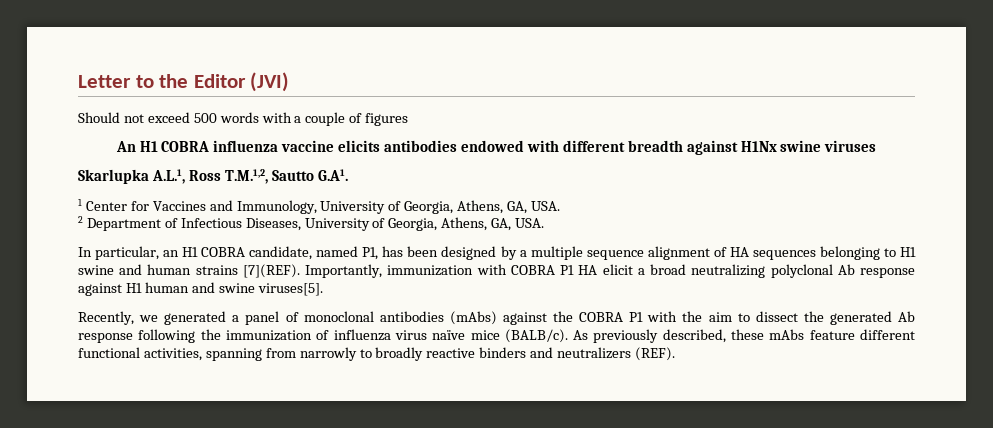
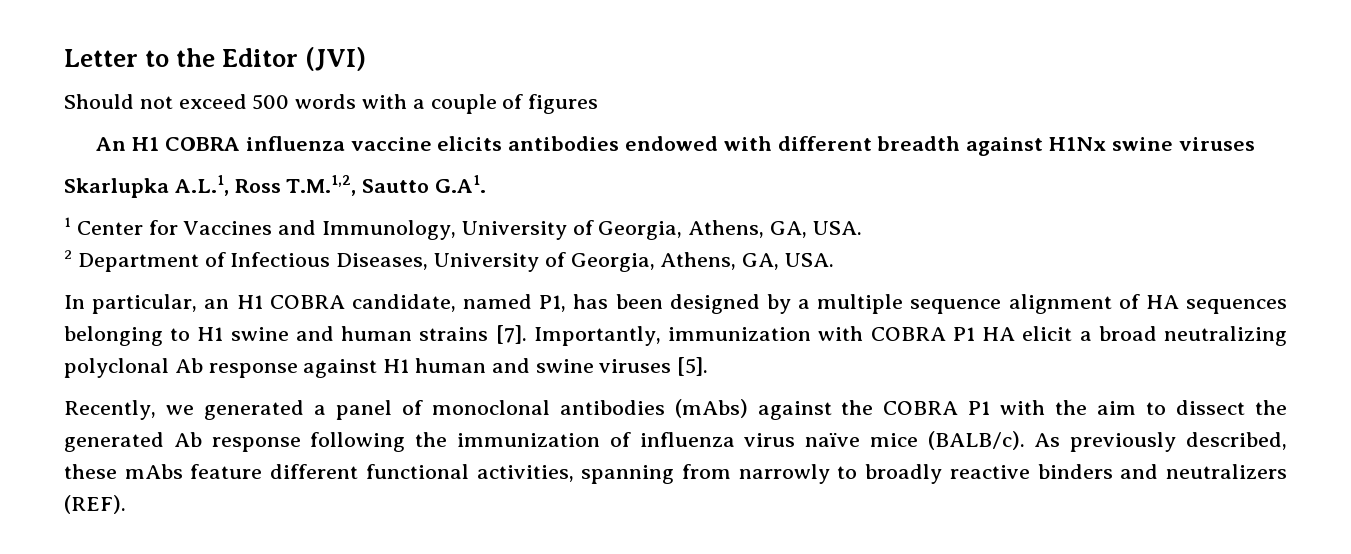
- In particular, an H1 COBRA candidate, named P1, has been designed by a multiple sequence alignment of HA sequences belonging to H1 swine and human strains [7](REF).
+ In particular, an H1 COBRA candidate, named P1, has been designed by a multiple sequence alignment of HA sequences belonging to H1 swine and human strains [7].
- Importantly, immunization with COBRA P1 HA elicit a broad neutralizing polyclonal Ab response against H1 human and swine viruses[5].
+ Importantly, immunization with COBRA P1 HA elicit a broad neutralizing polyclonal Ab response against H1 human and swine viruses [5].

